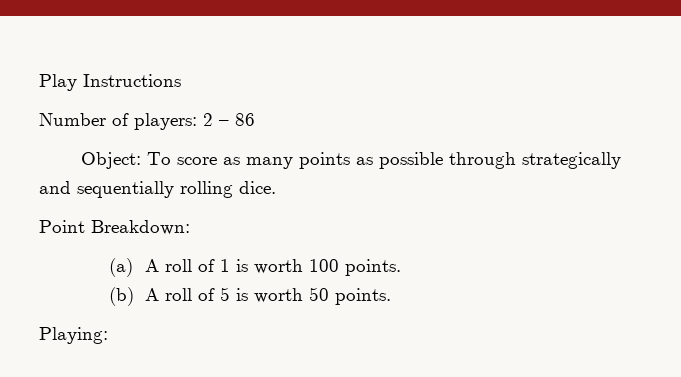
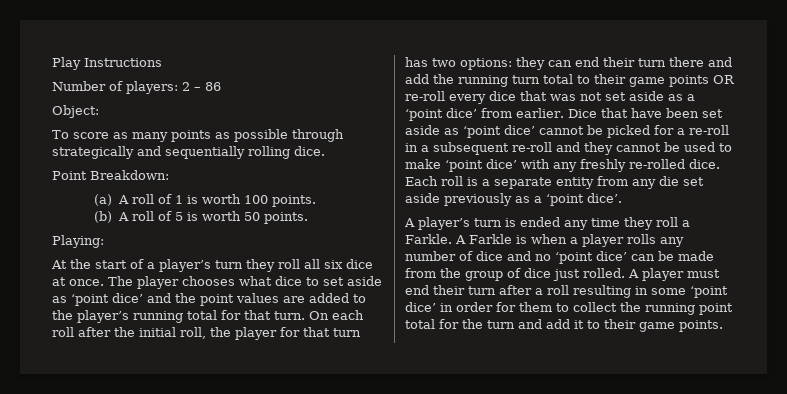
- Object: To score as many points as possible through strategically and sequentially rolling dice.
+ Object:
+ To score as many points as possible through strategically and sequentially rolling dice.
+ At the start of a player’s turn they roll all six dice at once. The player chooses what dice to set aside as ‘point dice’ and the point values are added to the player’s running total for that turn. On each roll after the initial roll, the player for that turn has two options: they can end their turn there and add the running turn total to their game points OR re-roll every dice that was not set aside as a ‘point dice’ from earlier. Dice that have been set aside as ‘point dice’ cannot be picked for a re-roll in a subsequent re-roll and they cannot be used to make ‘point dice’ with any freshly re-rolled dice. Each roll is a separate entity from any die set aside previously as a ‘point dice’.
+ A player’s turn is ended any time they roll a Farkle. A Farkle is when a player rolls any number of dice and no ‘point dice’ can be made from the group of dice just rolled. A player must end their turn after a roll resulting in some ‘point dice’ in order for them to collect the running point total for the turn and add it to their game points.

